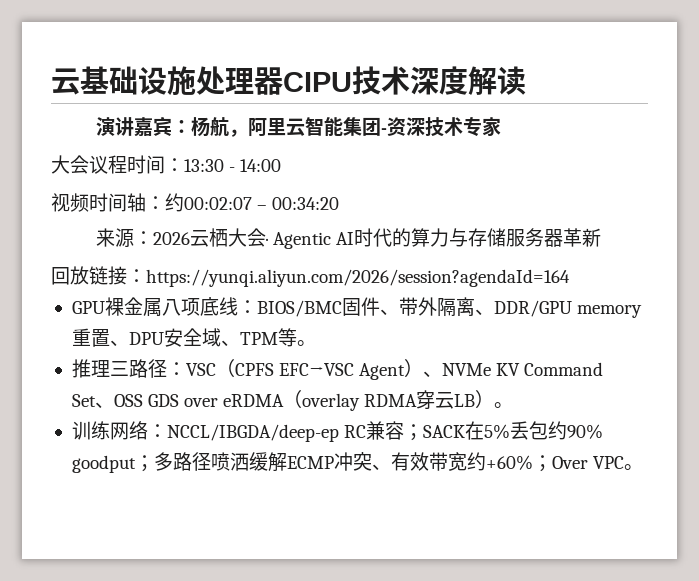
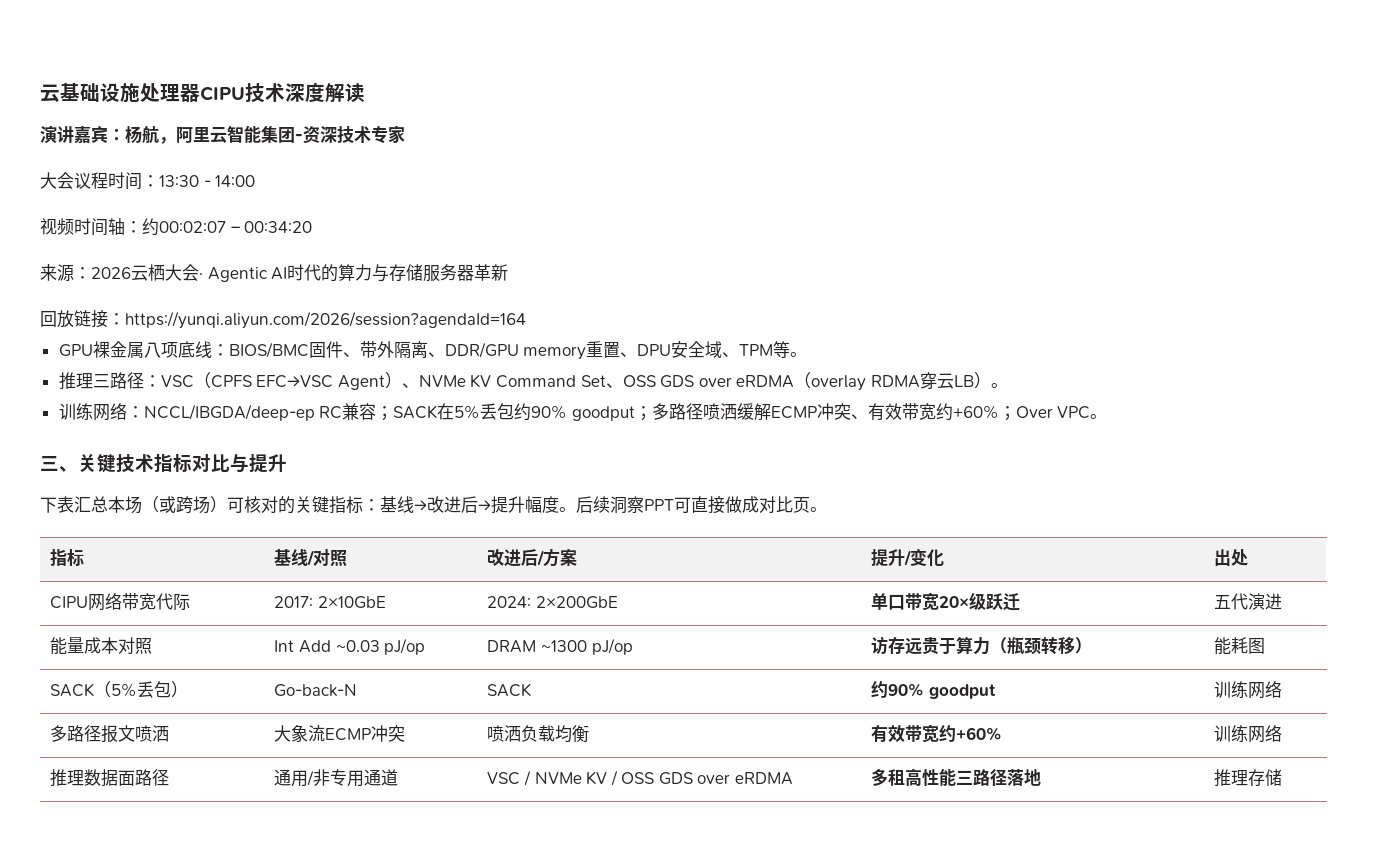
+ 三、关键技术指标对比与提升
+ 下表汇总本场（或跨场）可核对的关键指标：基线→改进后→提升幅度。后续洞察PPT可直接做成对比页。
+ 指标 | 基线/对照 | 改进后/方案 | 提升/变化 | 出处
+ CIPU网络带宽代际 | 2017: 2×10GbE | 2024: 2×200GbE | 单口带宽20×级跃迁 | 五代演进
+ 能量成本对照 | Int Add ~0.03 pJ/op | DRAM ~1300 pJ/op | 访存远贵于算力（瓶颈转移） | 能耗图
+ SACK（5%丢包） | Go-back-N | SACK | 约90% goodput | 训练网络
+ 多路径报文喷洒 | 大象流ECMP冲突 | 喷洒负载均衡 | 有效带宽约+60% | 训练网络
+ 推理数据面路径 | 通用/非专用通道 | VSC / NVMe KV / OSS GDS over eRDMA | 多租高性能三路径落地 | 推理存储

